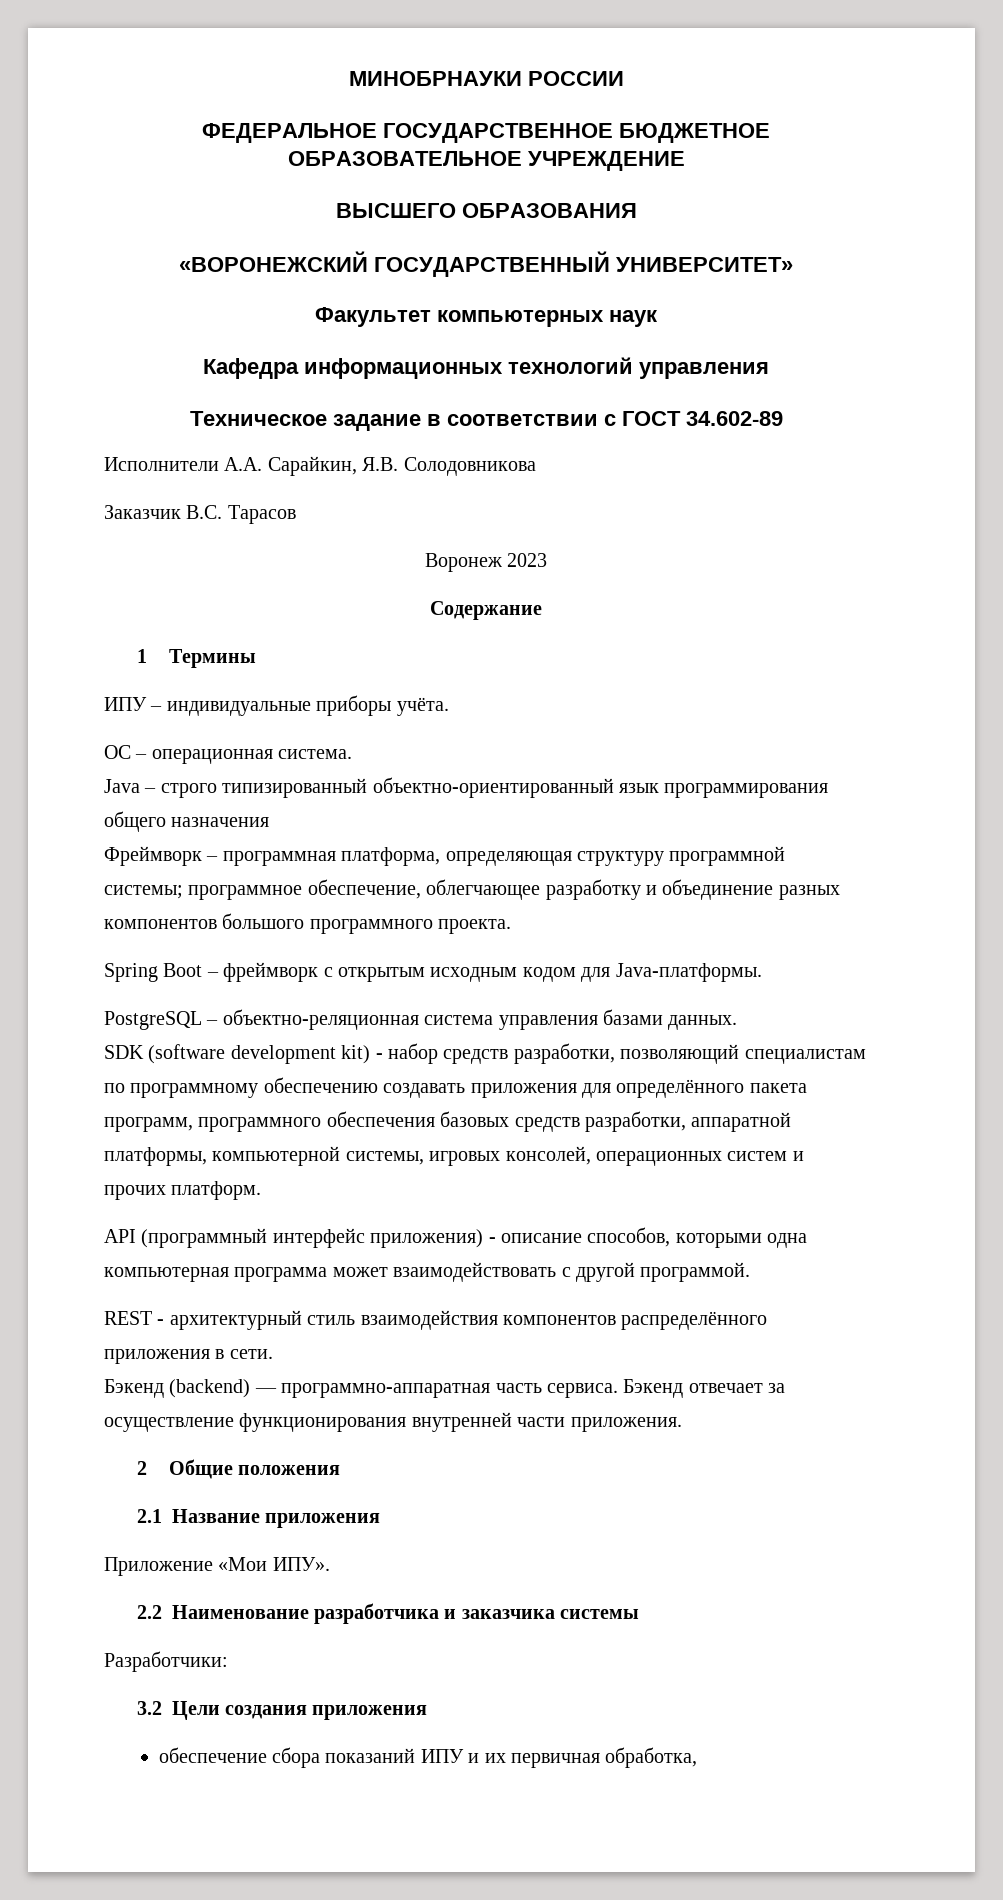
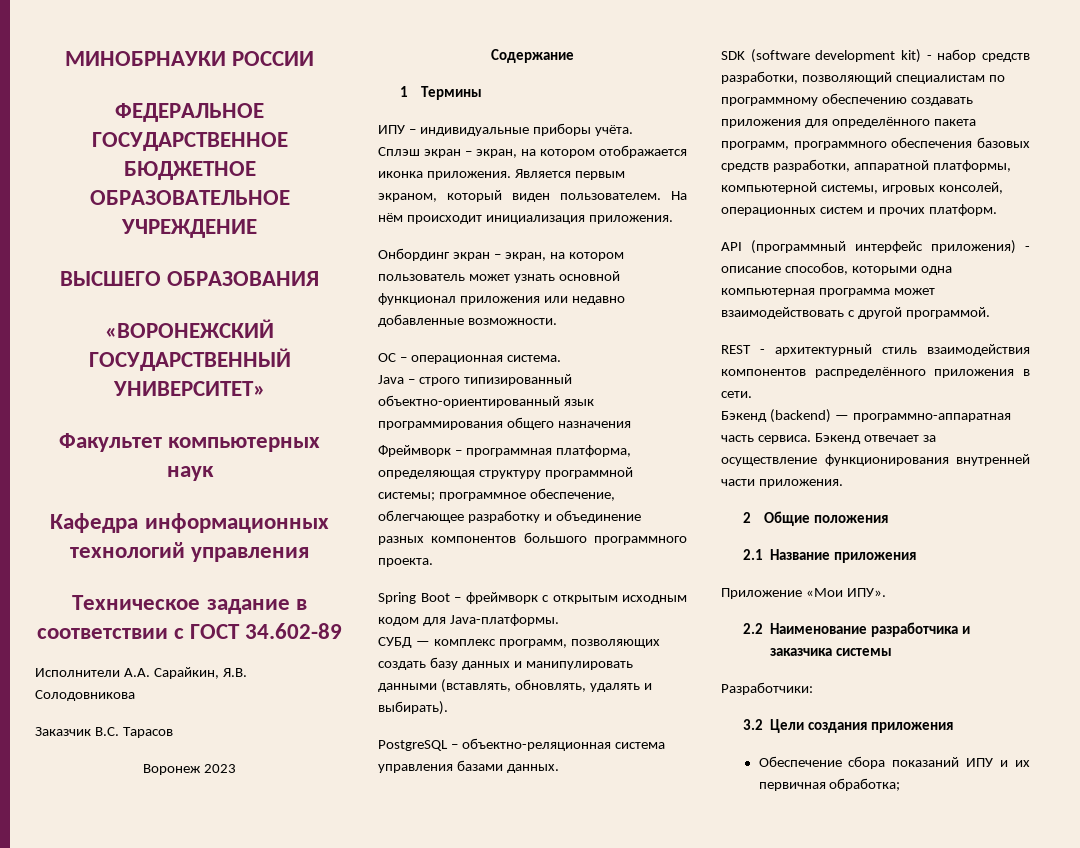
+ Сплэш экран – экран, на котором отображается иконка приложения. Является первым экраном, который виден пользователем. На нём происходит инициализация приложения.
+ Онбординг экран – экран, на котором пользователь может узнать основной функционал приложения или недавно добавленные возможности.
+ СУБД — комплекс программ, позволяющих создать базу данных и манипулировать данными (вставлять, обновлять, удалять и выбирать).
- обеспечение сбора показаний ИПУ и их первичная обработка,
+ Обеспечение сбора показаний ИПУ и их первичная обработка;

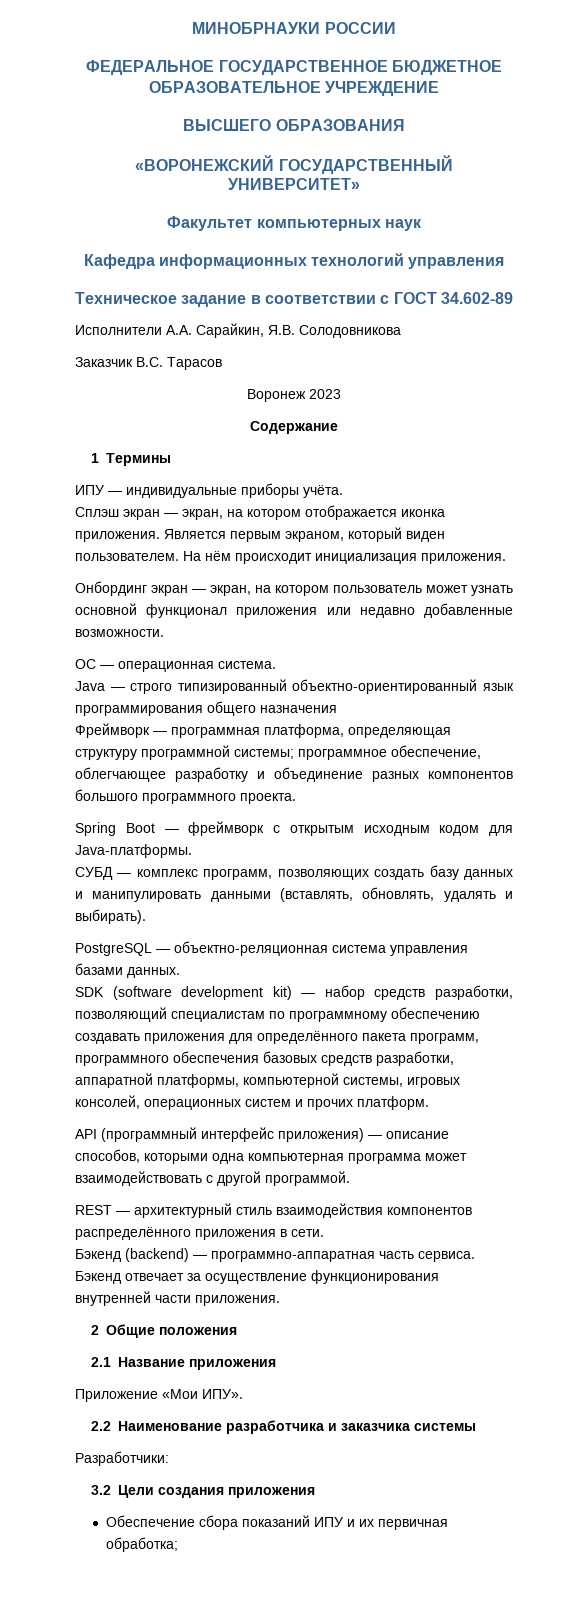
- ИПУ – индивидуальные приборы учёта.
+ ИПУ — индивидуальные приборы учёта.
- Сплэш экран – экран, на котором отображается иконка приложения.
+ Сплэш экран — экран, на котором отображается иконка приложения.
- Онбординг экран – экран, на котором пользователь может узнать основной функционал приложения или недавно добавленные возможности.
+ Онбординг экран — экран, на котором пользователь может узнать основной функционал приложения или недавно добавленные возможности.
- ОС – операционная система.
+ ОС — операционная система.
- Java – строго типизированный объектно-ориентированный язык программирования общего назначения
+ Java — строго типизированный объектно-ориентированный язык программирования общего назначения
- Фреймворк – программная платформа, определяющая структуру программной системы; программное обеспечение, облегчающее разработку и объединение разных компонентов большого программного проекта.
+ Фреймворк — программная платформа, определяющая структуру программной системы; программное обеспечение, облегчающее разработку и объединение разных компонентов большого программного проекта.
- Spring Boot – фреймворк с открытым исходным кодом для Java-платформы.
+ Spring Boot — фреймворк с открытым исходным кодом для Java-платформы.
- PostgreSQL – объектно-реляционная система управления базами данных.
+ PostgreSQL — объектно-реляционная система управления базами данных.
- SDK (software development kit) - набор средств разработки, позволяющий специалистам по программному обеспечению создавать приложения для определённого пакета программ, программного обеспечения базовых средств разработки, аппаратной платформы, компьютерной системы, игровых консолей, операционных систем и прочих платформ.
+ SDK (software development kit) — набор средств разработки, позволяющий специалистам по программному обеспечению создавать приложения для определённого пакета программ, программного обеспечения базовых средств разработки, аппаратной платформы, компьютерной системы, игровых консолей, операционных систем и прочих платформ.
- API (программный интерфейс приложения) - описание способов, которыми одна компьютерная программа может взаимодействовать с другой программой.
+ API (программный интерфейс приложения) — описание способов, которыми одна компьютерная программа может взаимодействовать с другой программой.
- REST - архитектурный стиль взаимодействия компонентов распределённого приложения в сети.
+ REST — архитектурный стиль взаимодействия компонентов распределённого приложения в сети.

